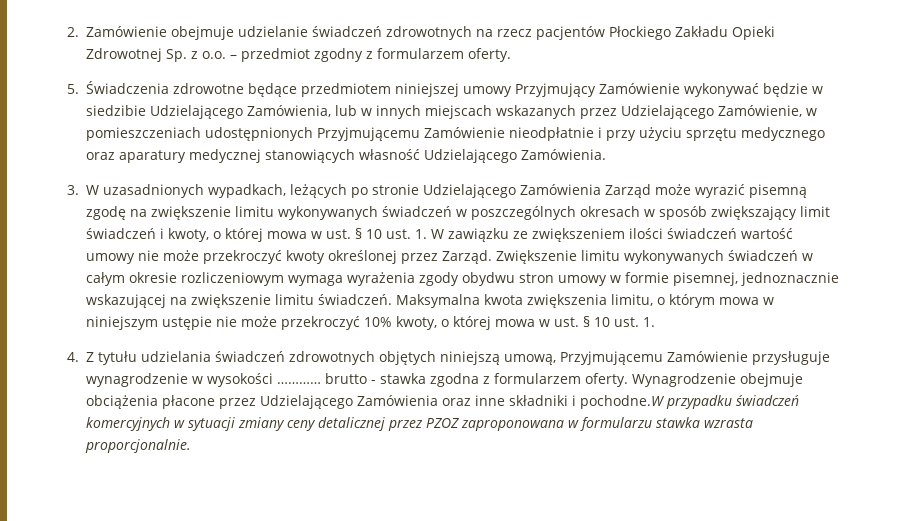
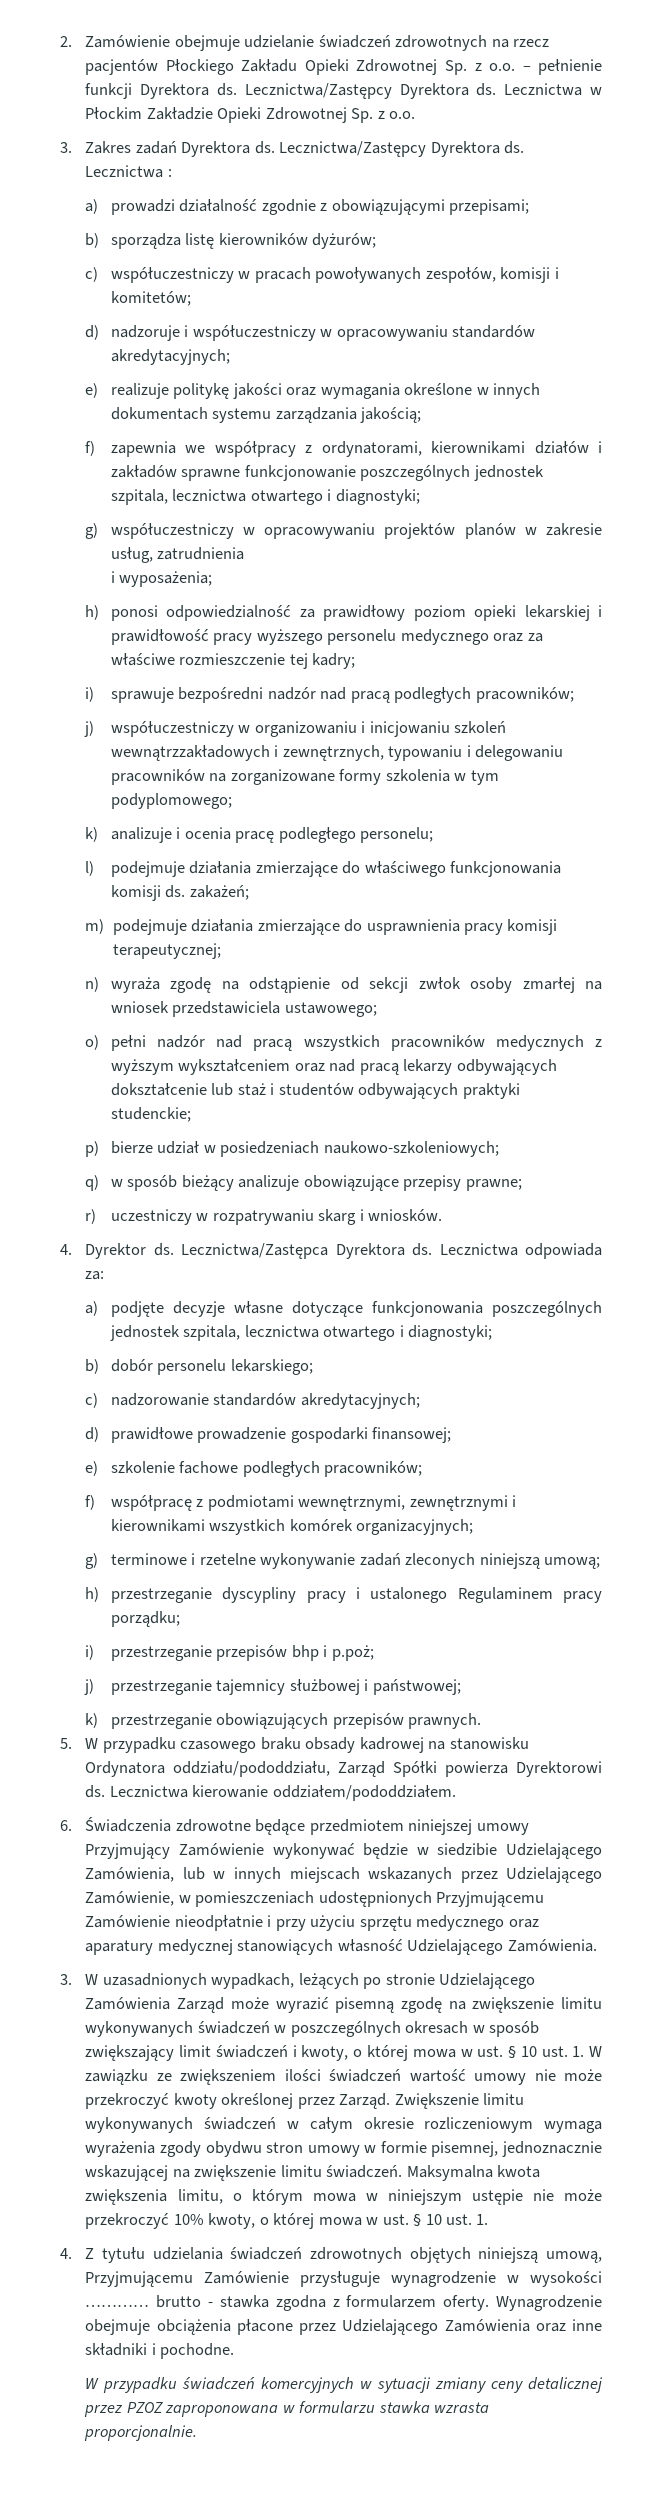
- 2. Zamówienie obejmuje udzielanie świadczeń zdrowotnych na rzecz pacjentów Płockiego Zakładu Opieki Zdrowotnej Sp. z o.o. – przedmiot zgodny z formularzem oferty.
- 5. Świadczenia zdrowotne będące przedmiotem niniejszej umowy Przyjmujący Zamówienie wykonywać będzie w siedzibie Udzielającego Zamówienia, lub w innych miejscach wskazanych przez Udzielającego Zamówienie, w pomieszczeniach udostępnionych Przyjmującemu Zamówienie nieodpłatnie i przy użyciu sprzętu medycznego oraz aparatury medycznej stanowiących własność Udzielającego Zamówienia.
+ 2. Zamówienie obejmuje udzielanie świadczeń zdrowotnych na rzecz pacjentów Płockiego Zakładu Opieki Zdrowotnej Sp. z o.o. – pełnienie funkcji Dyrektora ds. Lecznictwa/Zastępcy Dyrektora ds. Lecznictwa w Płockim Zakładzie Opieki Zdrowotnej Sp. z o.o.
+ 3. Zakres zadań Dyrektora ds. Lecznictwa/Zastępcy Dyrektora ds. Lecznictwa :
+ a) prowadzi działalność zgodnie z obowiązującymi przepisami;
+ b) sporządza listę kierowników dyżurów;
+ c) współuczestniczy w pracach powoływanych zespołów, komisji i komitetów;
+ d) nadzoruje i współuczestniczy w opracowywaniu standardów akredytacyjnych;
+ e) realizuje politykę jakości oraz wymagania określone w innych dokumentach systemu zarządzania jakością;
+ f) zapewnia we współpracy z ordynatorami, kierownikami działów i zakładów sprawne funkcjonowanie poszczególnych jednostek szpitala, lecznictwa otwartego i diagnostyki;
+ g) współuczestniczy w opracowywaniu projektów planów w zakresie usług, zatrudnienia
+ i wyposażenia;
+ h) ponosi odpowiedzialność za prawidłowy poziom opieki lekarskiej i prawidłowość pracy wyższego personelu medycznego oraz za właściwe rozmieszczenie tej kadry;
+ i) sprawuje bezpośredni nadzór nad pracą podległych pracowników;
+ j) współuczestniczy w organizowaniu i inicjowaniu szkoleń wewnątrzzakładowych i zewnętrznych, typowaniu i delegowaniu pracowników na zorganizowane formy szkolenia w tym podyplomowego;
+ k) analizuje i ocenia pracę podległego personelu;
+ l) podejmuje działania zmierzające do właściwego funkcjonowania komisji ds. zakażeń;
+ m) podejmuje działania zmierzające do usprawnienia pracy komisji terapeutycznej;
+ n) wyraża zgodę na odstąpienie od sekcji zwłok osoby zmarłej na wniosek przedstawiciela ustawowego;
+ o) pełni nadzór nad pracą wszystkich pracowników medycznych z wyższym wykształceniem oraz nad pracą lekarzy odbywających dokształcenie lub staż i studentów odbywających praktyki studenckie;
+ p) bierze udział w posiedzeniach naukowo-szkoleniowych;
+ q) w sposób bieżący analizuje obowiązujące przepisy prawne;
+ r) uczestniczy w rozpatrywaniu skarg i wniosków.
+ 4. Dyrektor ds. Lecznictwa/Zastępca Dyrektora ds. Lecznictwa odpowiada za:
+ a) podjęte decyzje własne dotyczące funkcjonowania poszczególnych jednostek szpitala, lecznictwa otwartego i diagnostyki;
+ b) dobór personelu lekarskiego;
+ c) nadzorowanie standardów akredytacyjnych;
+ d) prawidłowe prowadzenie gospodarki finansowej;
+ e) szkolenie fachowe podległych pracowników;
+ f) współpracę z podmiotami wewnętrznymi, zewnętrznymi i kierownikami wszystkich komórek organizacyjnych;
+ g) terminowe i rzetelne wykonywanie zadań zleconych niniejszą umową;
+ h) przestrzeganie dyscypliny pracy i ustalonego Regulaminem pracy porządku;
+ i) przestrzeganie przepisów bhp i p.poż;
+ j) przestrzeganie tajemnicy służbowej i państwowej;
+ k) przestrzeganie obowiązujących przepisów prawnych.
+ 5. W przypadku czasowego braku obsady kadrowej na stanowisku Ordynatora oddziału/pododdziału, Zarząd Spółki powierza Dyrektorowi ds. Lecznictwa kierowanie oddziałem/pododdziałem.
+ 6. Świadczenia zdrowotne będące przedmiotem niniejszej umowy Przyjmujący Zamówienie wykonywać będzie w siedzibie Udzielającego Zamówienia, lub w innych miejscach wskazanych przez Udzielającego Zamówienie, w pomieszczeniach udostępnionych Przyjmującemu Zamówienie nieodpłatnie i przy użyciu sprzętu medycznego oraz aparatury medycznej stanowiących własność Udzielającego Zamówienia.
- Wynagrodzenie obejmuje obciążenia płacone przez Udzielającego Zamówienia oraz inne składniki i pochodne.W przypadku świadczeń komercyjnych w sytuacji zmiany ceny detalicznej przez PZOZ zaproponowana w formularzu stawka wzrasta proporcjonalnie.
+ Wynagrodzenie obejmuje obciążenia płacone przez Udzielającego Zamówienia oraz inne składniki i pochodne.
+ W przypadku świadczeń komercyjnych w sytuacji zmiany ceny detalicznej przez PZOZ zaproponowana w formularzu stawka wzrasta proporcjonalnie.

